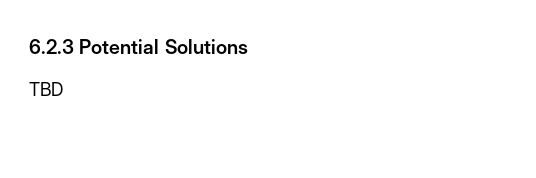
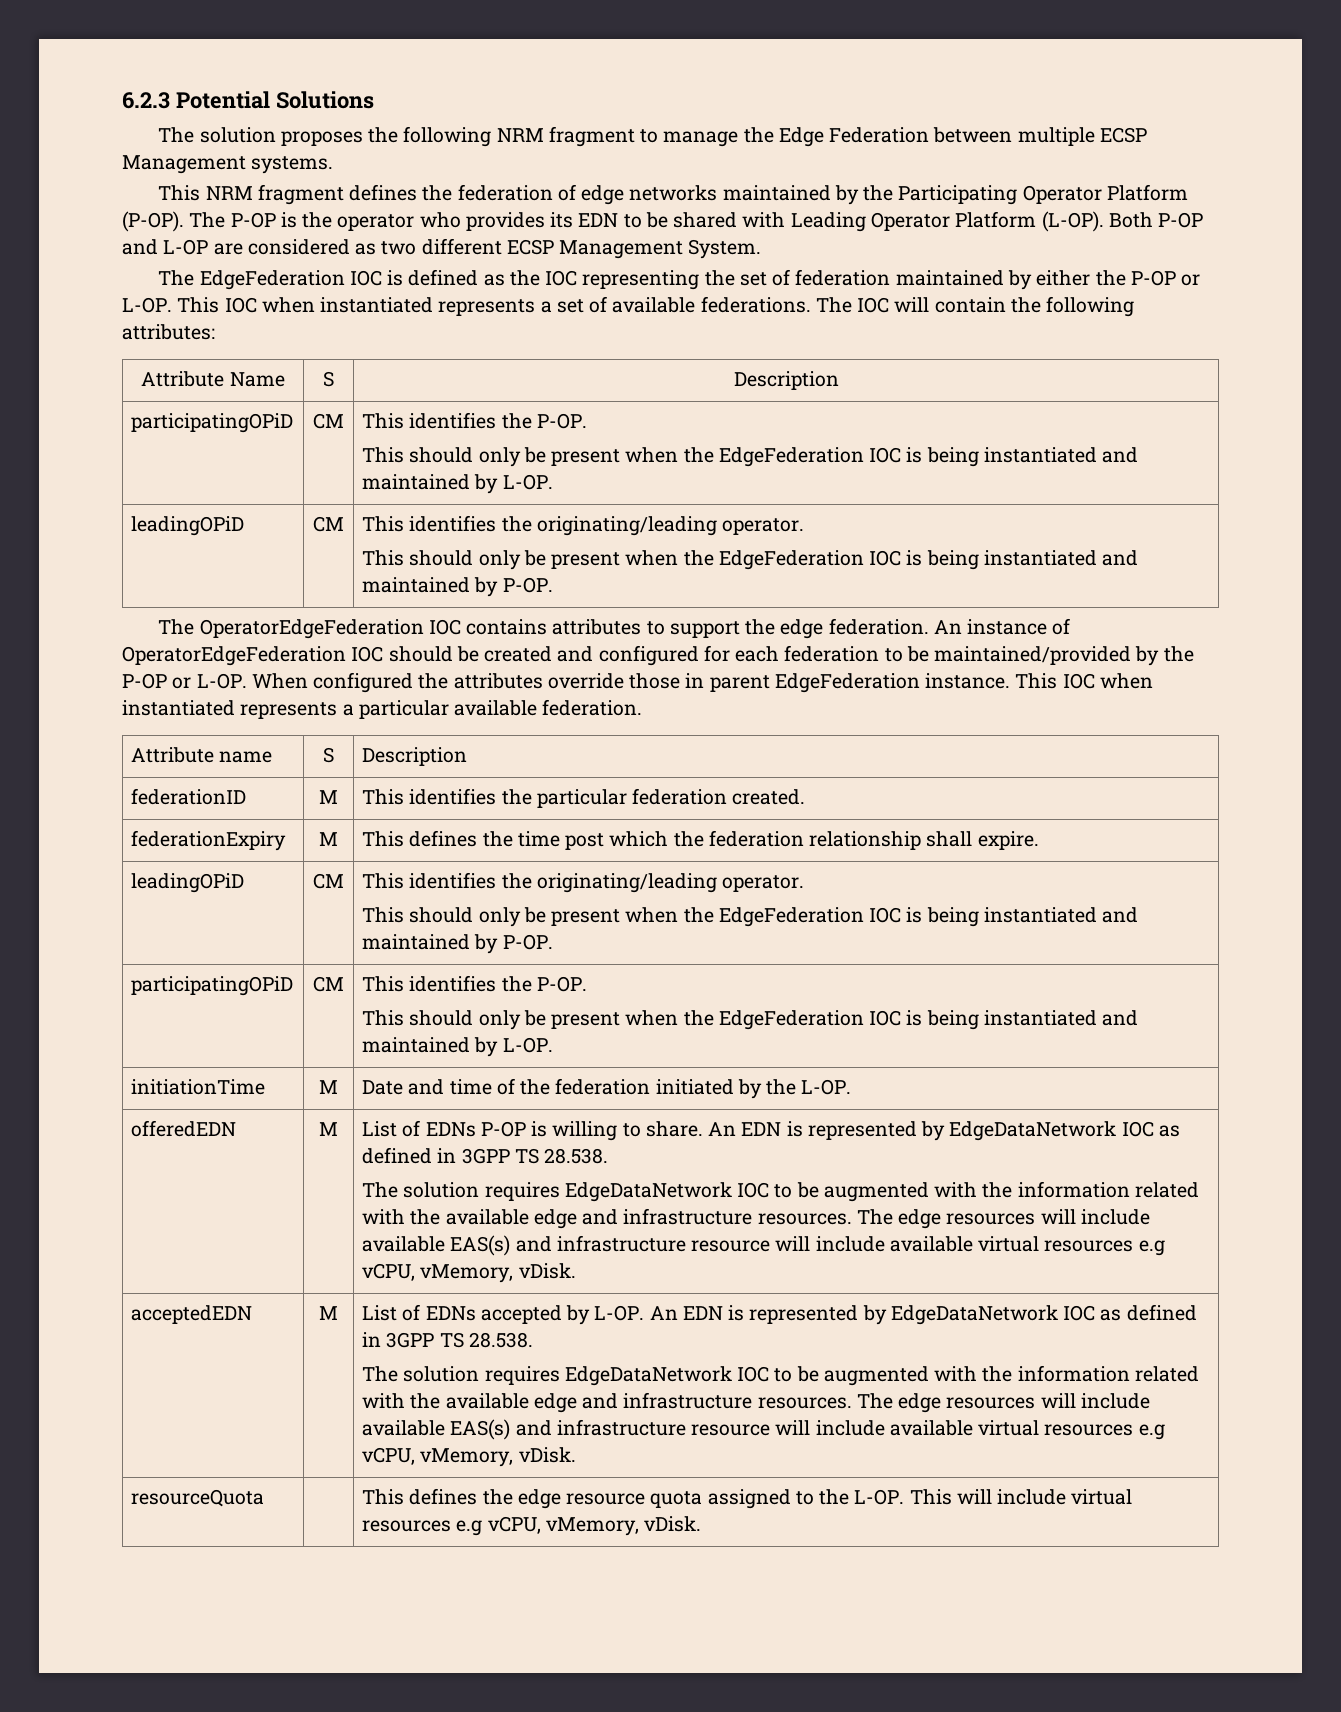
- TBD
+ The solution proposes the following NRM fragment to manage the Edge Federation between multiple ECSP Management systems.
+ This NRM fragment defines the federation of edge networks maintained by the Participating Operator Platform (P-OP). The P-OP is the operator who provides its EDN to be shared with Leading Operator Platform (L-OP). Both P-OP and L-OP are considered as two different ECSP Management System.
+ The EdgeFederation IOC is defined as the IOC representing the set of federation maintained by either the P-OP or L-OP. This IOC when instantiated represents a set of available federations. The IOC will contain the following attributes:
+ Attribute Name | S | Description
+ participatingOPiD | CM | This identifies the P-OP.
+ This should only be present when the EdgeFederation IOC is being instantiated and maintained by L-OP.
+ leadingOPiD | CM | This identifies the originating/leading operator.
+ This should only be present when the EdgeFederation IOC is being instantiated and maintained by P-OP.
+ The OperatorEdgeFederation IOC contains attributes to support the edge federation. An instance of OperatorEdgeFederation IOC should be created and configured for each federation to be maintained/provided by the P-OP or L-OP. When configured the attributes override those in parent EdgeFederation instance. This IOC when instantiated represents a particular available federation.
+ Attribute name | S | Description
+ federationID | M | This identifies the particular federation created.
+ federationExpiry | M | This defines the time post which the federation relationship shall expire.
+ leadingOPiD | CM | This identifies the originating/leading operator.
+ This should only be present when the EdgeFederation IOC is being instantiated and maintained by P-OP.
+ participatingOPiD | CM | This identifies the P-OP.
+ This should only be present when the EdgeFederation IOC is being instantiated and maintained by L-OP.
+ initiationTime | M | Date and time of the federation initiated by the L-OP.
+ offeredEDN | M | List of EDNs P-OP is willing to share. An EDN is represented by EdgeDataNetwork IOC as defined in 3GPP TS 28.538.
+ The solution requires EdgeDataNetwork IOC to be augmented with the information related with the available edge and infrastructure resources. The edge resources will include available EAS(s) and infrastructure resource will include available virtual resources e.g vCPU, vMemory, vDisk.
+ acceptedEDN | M | List of EDNs accepted by L-OP. An EDN is represented by EdgeDataNetwork IOC as defined in 3GPP TS 28.538.
+ The solution requires EdgeDataNetwork IOC to be augmented with the information related with the available edge and infrastructure resources. The edge resources will include available EAS(s) and infrastructure resource will include available virtual resources e.g vCPU, vMemory, vDisk.
+ resourceQuota | | This defines the edge resource quota assigned to the L-OP. This will include virtual resources e.g vCPU, vMemory, vDisk.

